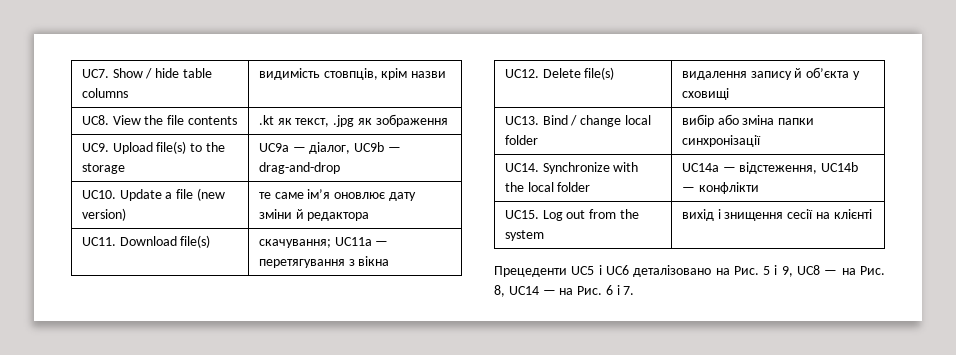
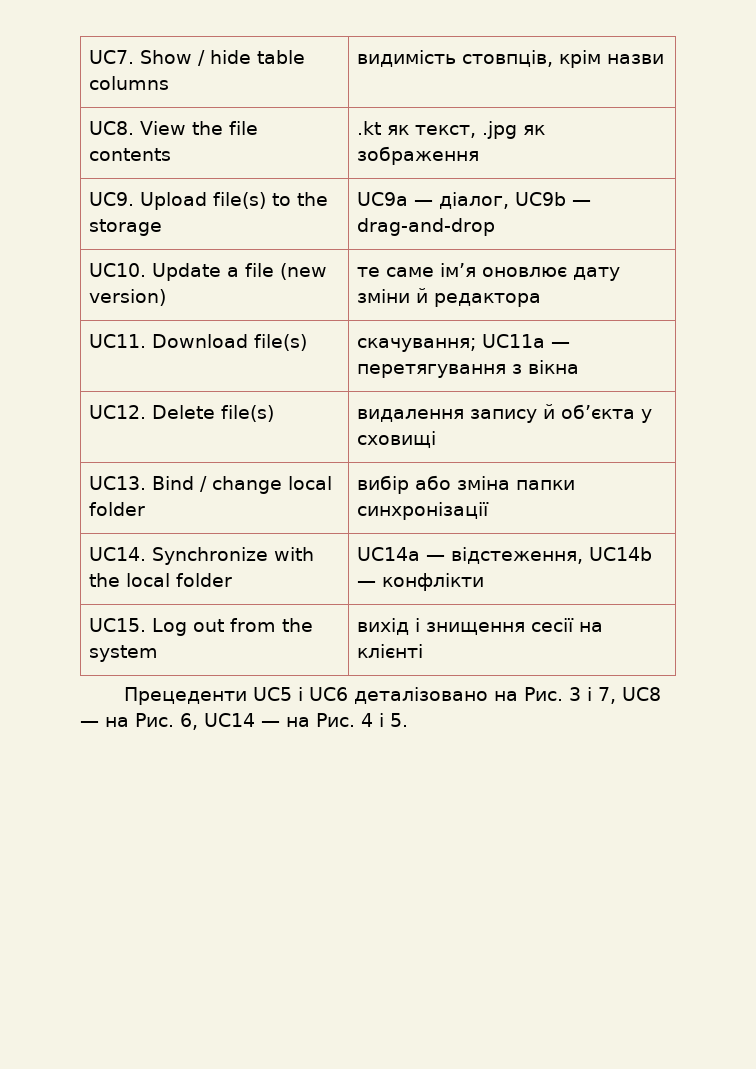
- Прецеденти UC5 і UC6 деталізовано на Рис. 5 і 9, UC8 — на Рис. 8, UC14 — на Рис. 6 і 7.
+ Прецеденти UC5 і UC6 деталізовано на Рис. 3 і 7, UC8 — на Рис. 6, UC14 — на Рис. 4 і 5.

